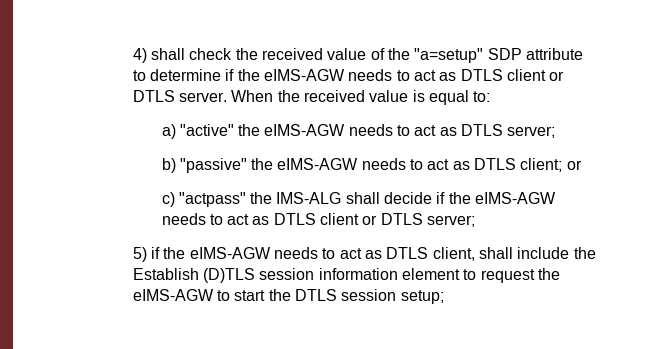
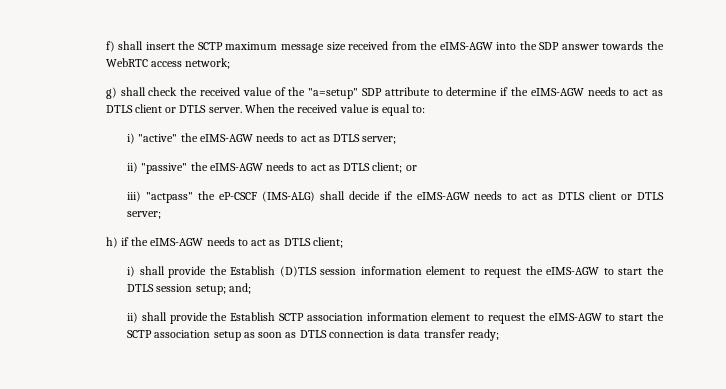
- 4) shall check the received value of the "a=setup" SDP attribute to determine if the eIMS-AGW needs to act as DTLS client or DTLS server.
+ f) shall insert the SCTP maximum message size received from the eIMS-AGW into the SDP answer towards the WebRTC access network;
+ g) shall check the received value of the "a=setup" SDP attribute to determine if the eIMS-AGW needs to act as DTLS client or DTLS server.
- a) "active" the eIMS-AGW needs to act as DTLS server;
+ i) "active" the eIMS-AGW needs to act as DTLS server;
- b) "passive" the eIMS-AGW needs to act as DTLS client; or
+ ii) "passive" the eIMS-AGW needs to act as DTLS client; or
- c) "actpass" the IMS-ALG shall decide if the eIMS-AGW needs to act as DTLS client or DTLS server;
+ iii) "actpass" the eP-CSCF (IMS-ALG) shall decide if the eIMS-AGW needs to act as DTLS client or DTLS server;
- 5) if the eIMS-AGW needs to act as DTLS client, shall include the Establish (D)TLS session information element to request the eIMS-AGW to start the DTLS session setup;
+ h) if the eIMS-AGW needs to act as DTLS client;
+ i) shall provide the Establish (D)TLS session information element to request the eIMS-AGW to start the DTLS session setup; and;
+ ii) shall provide the Establish SCTP association information element to request the eIMS-AGW to start the SCTP association setup as soon as DTLS connection is data transfer ready;

